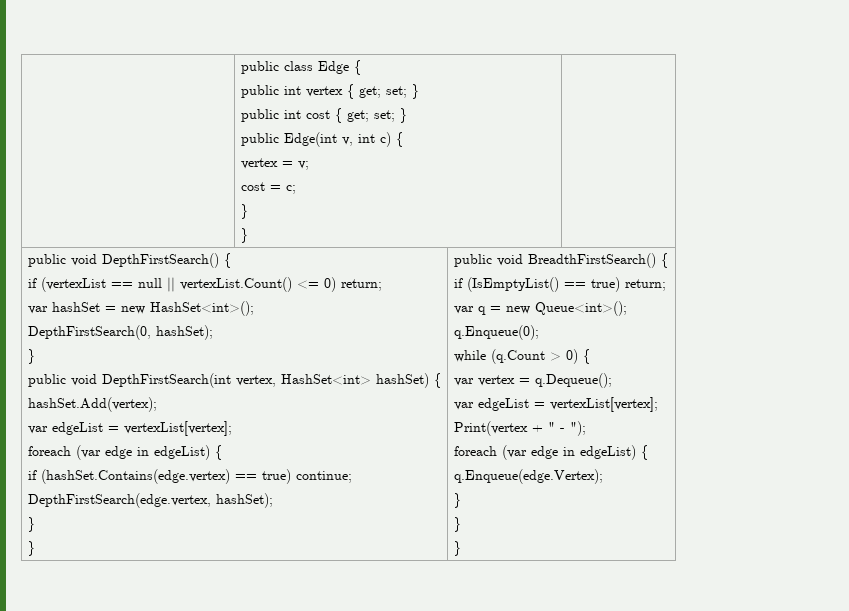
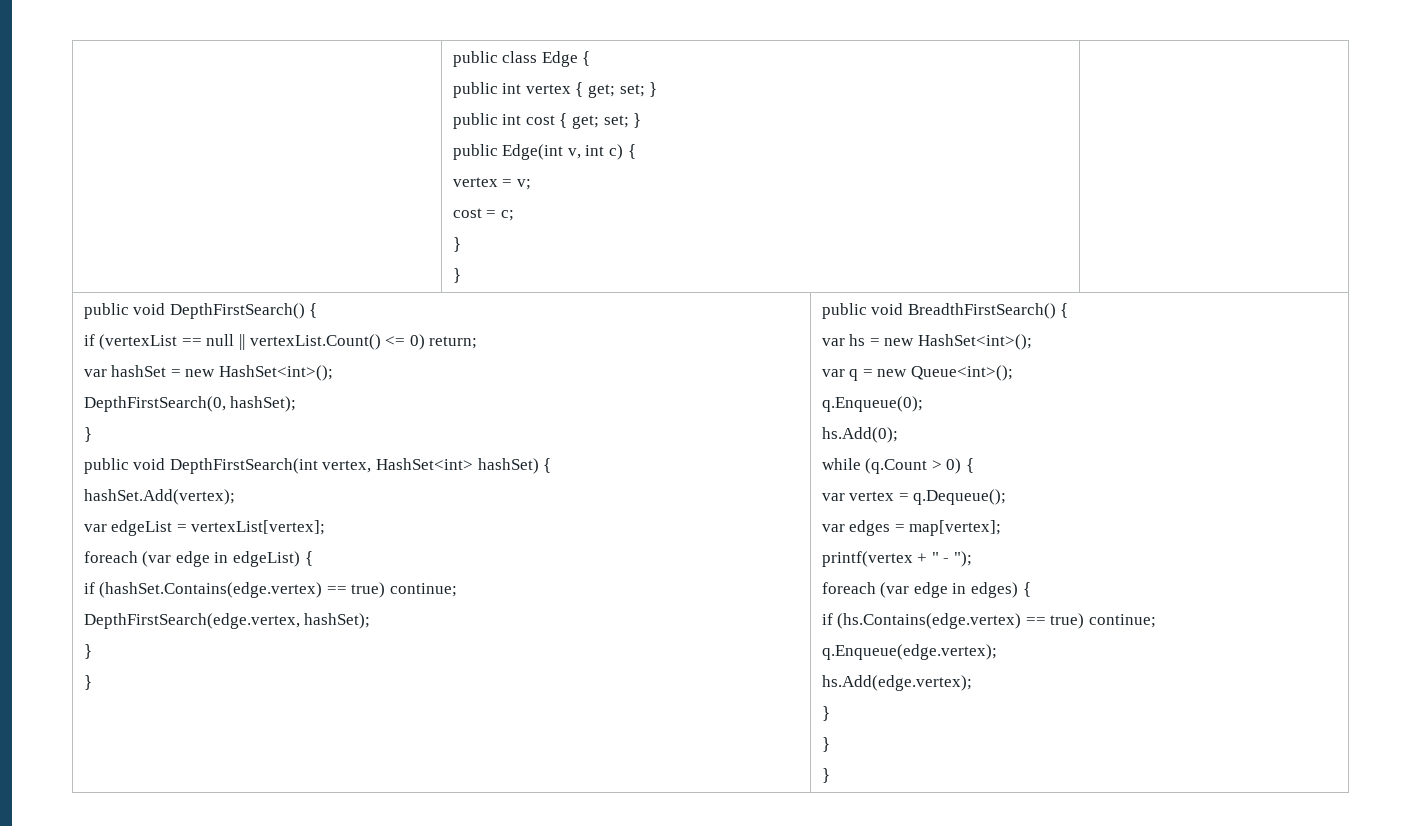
- if (IsEmptyList() == true) return;
+ var hs = new HashSet<int>();
+ hs.Add(0);
  var vertex = q.Dequeue();
- var edgeList = vertexList[vertex];
- Print(vertex + " - ");
- foreach (var edge in edgeList) {
- q.Enqueue(edge.Vertex);
+ var edges = map[vertex];
+ printf(vertex + " - ");
+ foreach (var edge in edges) {
+ if (hs.Contains(edge.vertex) == true) continue;
+ q.Enqueue(edge.vertex);
+ hs.Add(edge.vertex);

